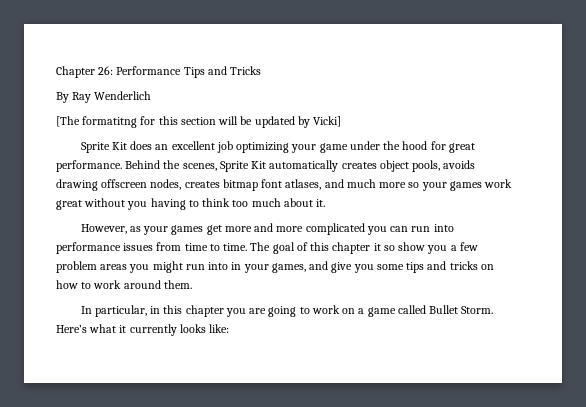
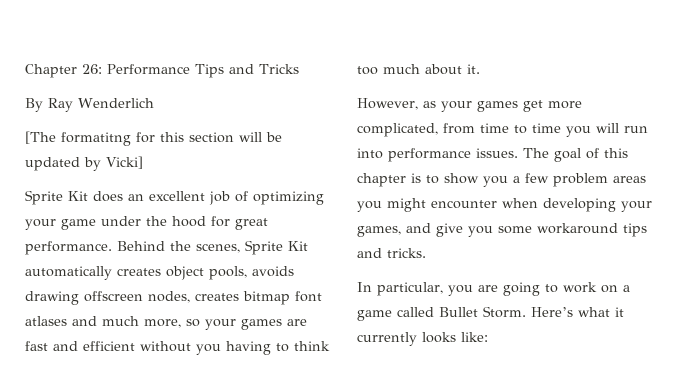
- Sprite Kit does an excellent job optimizing your game under the hood for great performance.
+ Sprite Kit does an excellent job of optimizing your game under the hood for great performance.
- Behind the scenes, Sprite Kit automatically creates object pools, avoids drawing offscreen nodes, creates bitmap font atlases, and much more so your games work great without you having to think too much about it.
+ Behind the scenes, Sprite Kit automatically creates object pools, avoids drawing offscreen nodes, creates bitmap font atlases and much more, so your games are fast and efficient without you having to think too much about it.
- However, as your games get more and more complicated you can run into performance issues from time to time.
+ However, as your games get more complicated, from time to time you will run into performance issues.
- The goal of this chapter it so show you a few problem areas you might run into in your games, and give you some tips and tricks on how to work around them.
+ The goal of this chapter is to show you a few problem areas you might encounter when developing your games, and give you some workaround tips and tricks.
- In particular, in this chapter you are going to work on a game called Bullet Storm.
+ In particular, you are going to work on a game called Bullet Storm.

